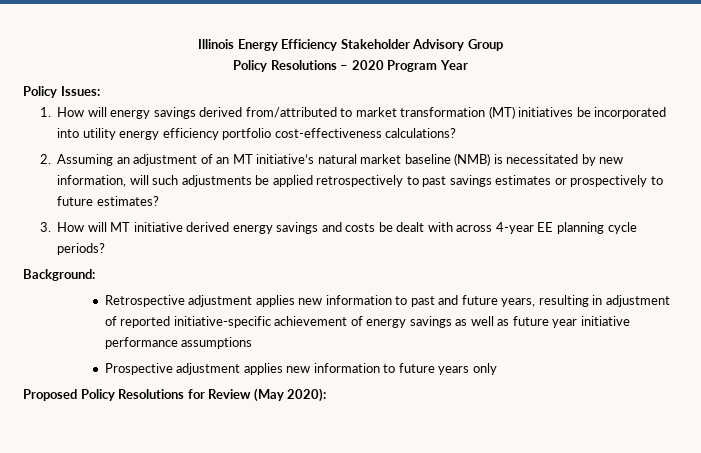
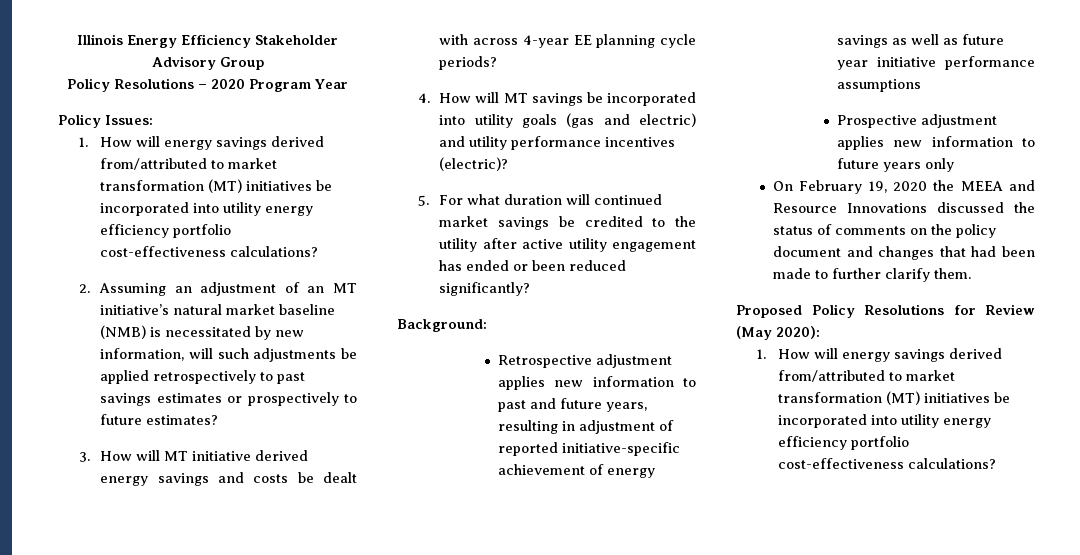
+ 4. How will MT savings be incorporated into utility goals (gas and electric) and utility performance incentives (electric)?
+ 5. For what duration will continued market savings be credited to the utility after active utility engagement has ended or been reduced significantly?
+ On February 19, 2020 the MEEA and Resource Innovations discussed the status of comments on the policy document and changes that had been made to further clarify them.
  Proposed Policy Resolutions for Review (May 2020):
+ 1. How will energy savings derived from/attributed to market transformation (MT) initiatives be incorporated into utility energy efficiency portfolio cost-effectiveness calculations?

